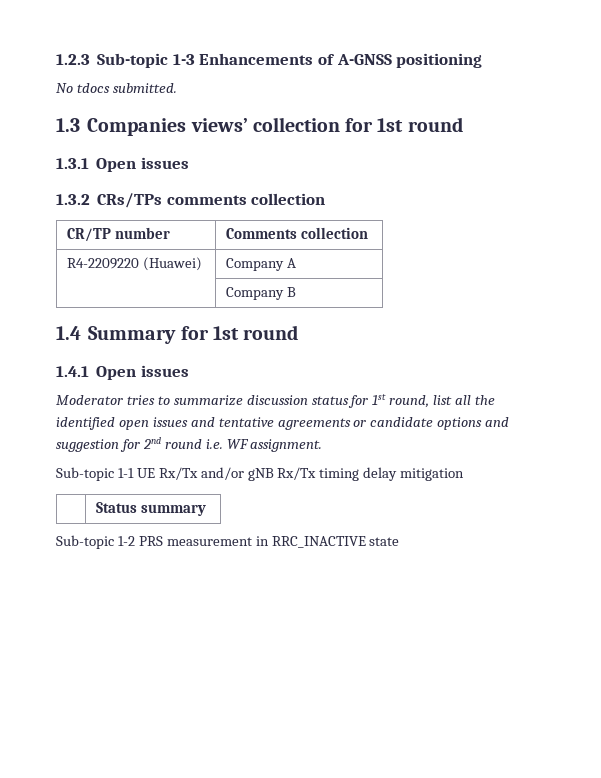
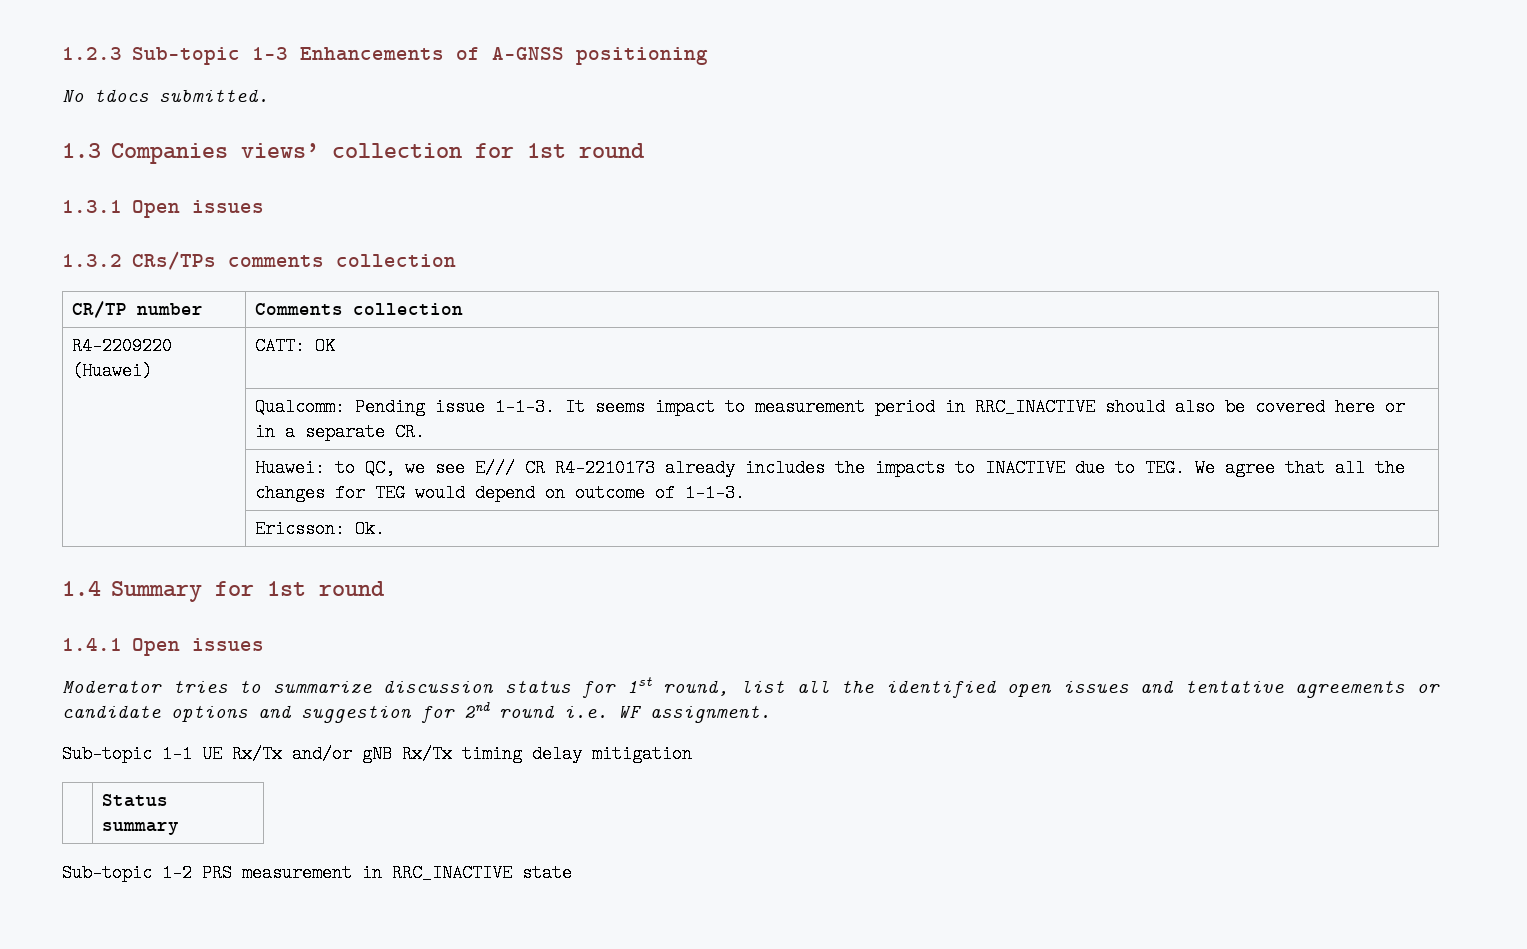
- R4-2209220 (Huawei) | Company A
- | Company B
+ R4-2209220 (Huawei) | CATT: OK
+ | Qualcomm: Pending issue 1-1-3. It seems impact to measurement period in RRC_INACTIVE should also be covered here or in a separate CR.
+ | Huawei: to QC, we see E/// CR R4-2210173 already includes the impacts to INACTIVE due to TEG. We agree that all the changes for TEG would depend on outcome of 1-1-3.
+ | Ericsson: Ok.

